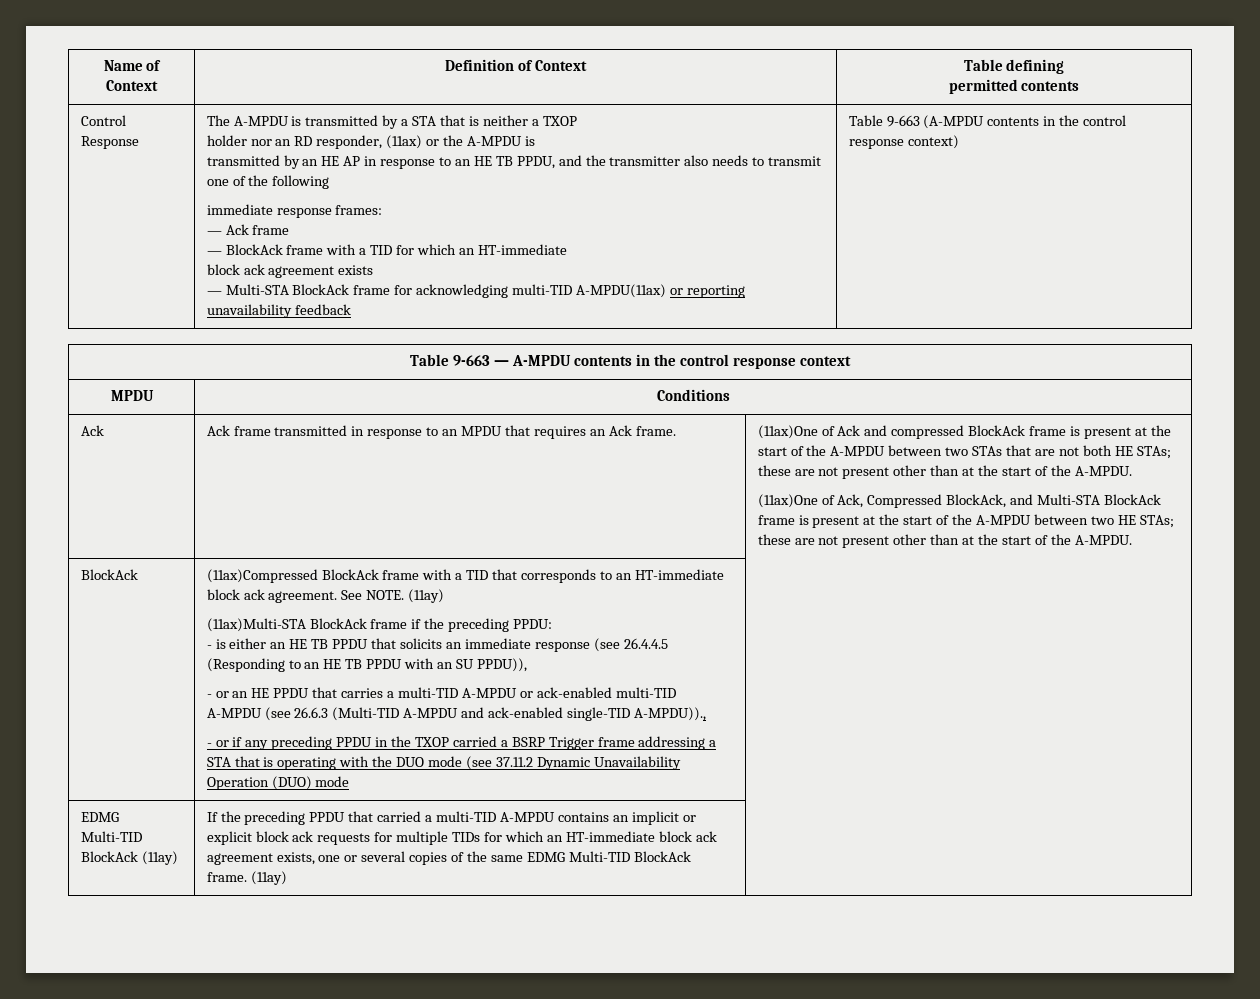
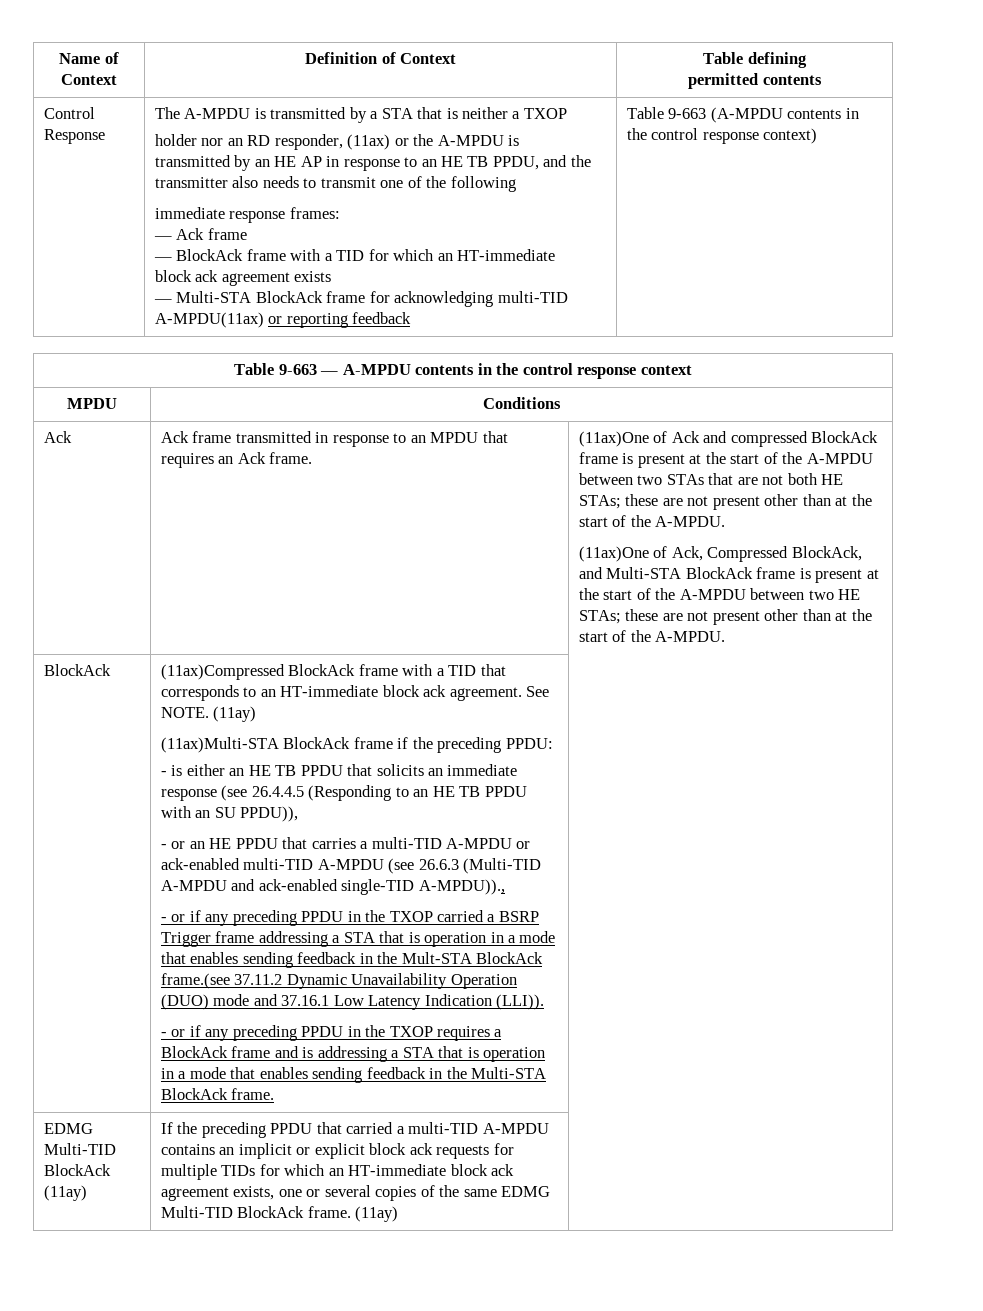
- — Multi-STA BlockAck frame for acknowledging multi-TID A-MPDU(11ax) or reporting unavailability feedback
+ — Multi-STA BlockAck frame for acknowledging multi-TID A-MPDU(11ax) or reporting feedback
- - or if any preceding PPDU in the TXOP carried a BSRP Trigger frame addressing a STA that is operating with the DUO mode (see 37.11.2 Dynamic Unavailability Operation (DUO) mode
+ - or if any preceding PPDU in the TXOP carried a BSRP Trigger frame addressing a STA that is operation in a mode that enables sending feedback in the Mult-STA BlockAck frame.(see 37.11.2 Dynamic Unavailability Operation (DUO) mode and 37.16.1 Low Latency Indication (LLI)).
+ - or if any preceding PPDU in the TXOP requires a BlockAck frame and is addressing a STA that is operation in a mode that enables sending feedback in the Multi-STA BlockAck frame.

